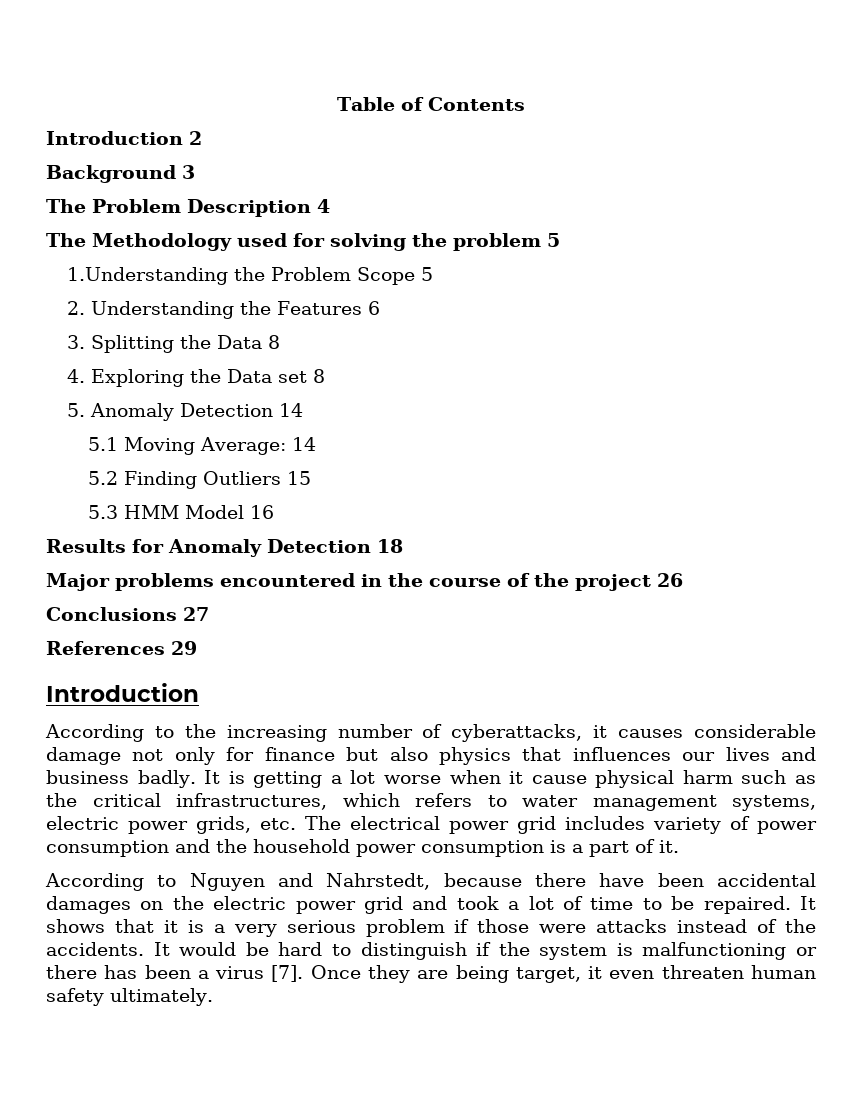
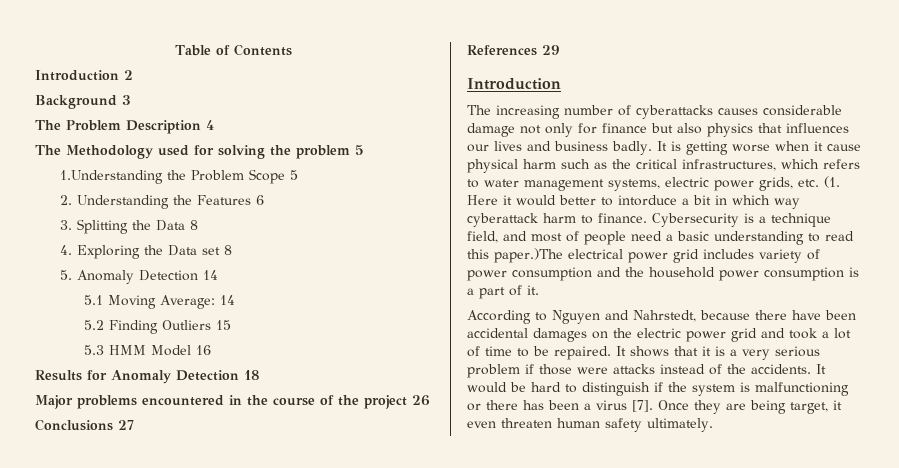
- According to the increasing number of cyberattacks, it causes considerable damage not only for finance but also physics that influences our lives and business badly.
+ The increasing number of cyberattacks causes considerable damage not only for finance but also physics that influences our lives and business badly.
- It is getting a lot worse when it cause physical harm such as the critical infrastructures, which refers to water management systems, electric power grids, etc. The electrical power grid includes variety of power consumption and the household power consumption is a part of it.
+ It is getting worse when it cause physical harm such as the critical infrastructures, which refers to water management systems, electric power grids, etc. (1. Here it would better to intorduce a bit in which way cyberattack harm to finance. Cybersecurity is a technique field, and most of people need a basic understanding to read this paper.)The electrical power grid includes variety of power consumption and the household power consumption is a part of it.

